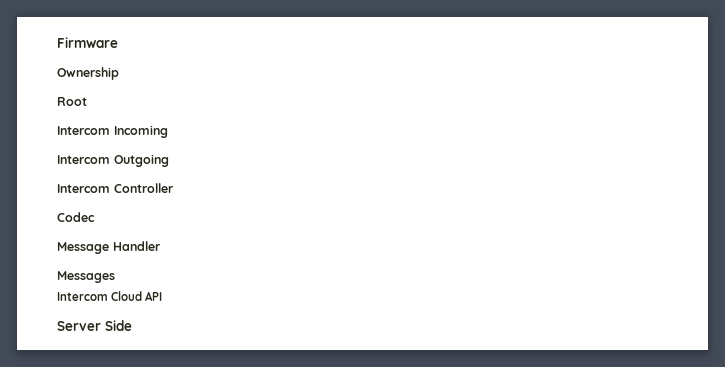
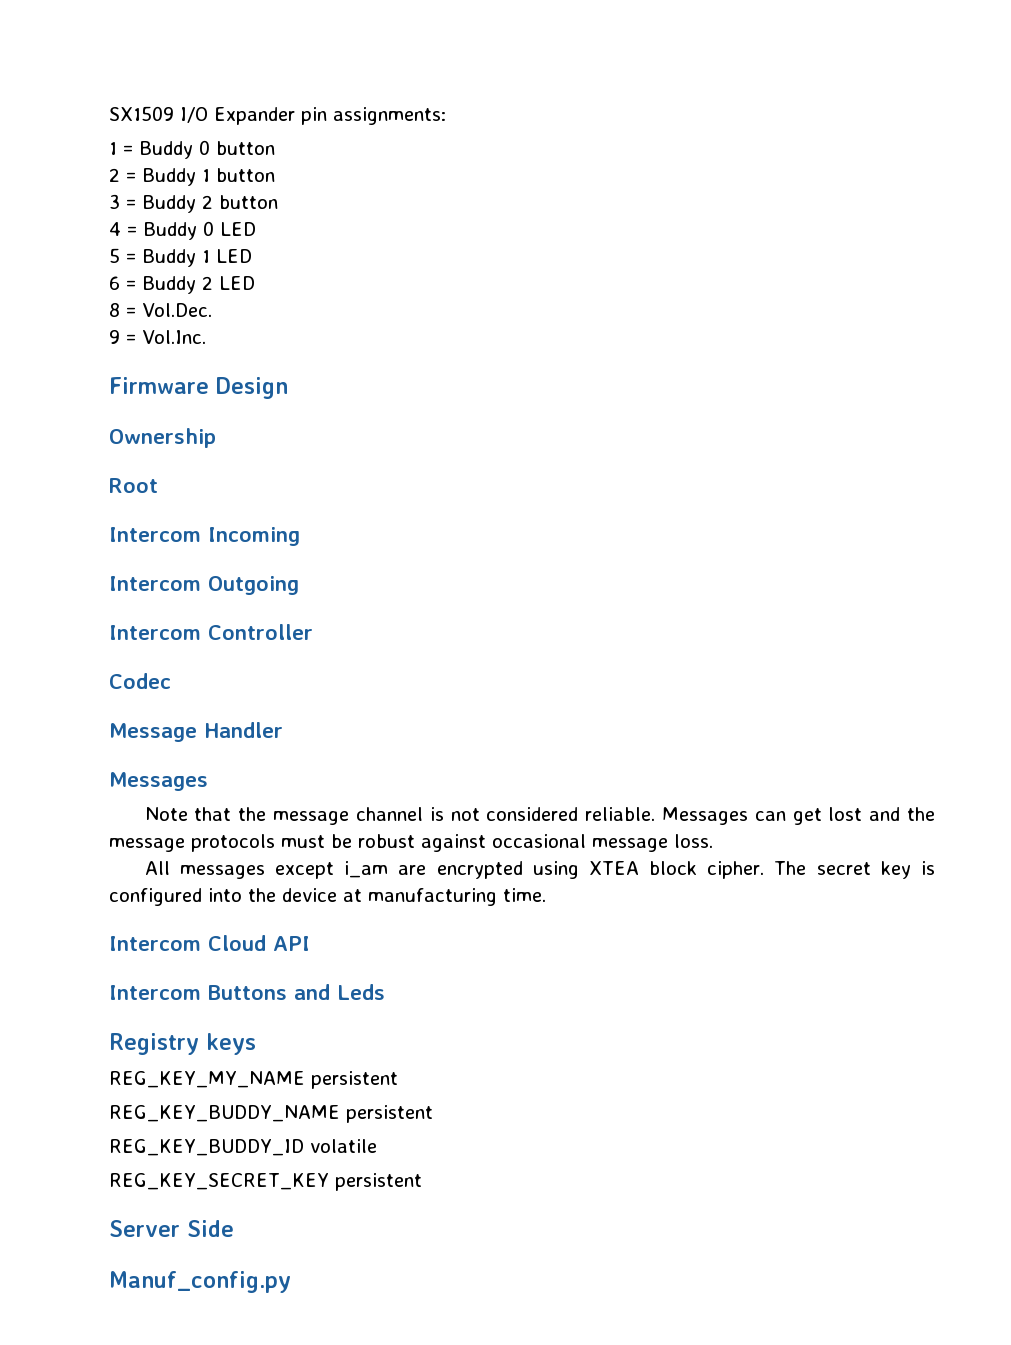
+ SX1509 I/O Expander pin assignments:
+ 1 = Buddy 0 button
+ 2 = Buddy 1 button
+ 3 = Buddy 2 button
+ 4 = Buddy 0 LED
+ 5 = Buddy 1 LED
+ 6 = Buddy 2 LED
+ 8 = Vol.Dec.
+ 9 = Vol.Inc.
- Firmware
+ Firmware Design
+ Note that the message channel is not considered reliable. Messages can get lost and the message protocols must be robust against occasional message loss.
+ All messages except i_am are encrypted using XTEA block cipher. The secret key is configured into the device at manufacturing time.
  Intercom Cloud API
+ Intercom Buttons and Leds
+ Registry keys
+ REG_KEY_MY_NAME persistent
+ REG_KEY_BUDDY_NAME persistent
+ REG_KEY_BUDDY_ID volatile
+ REG_KEY_SECRET_KEY persistent
+ Manuf_config.py

